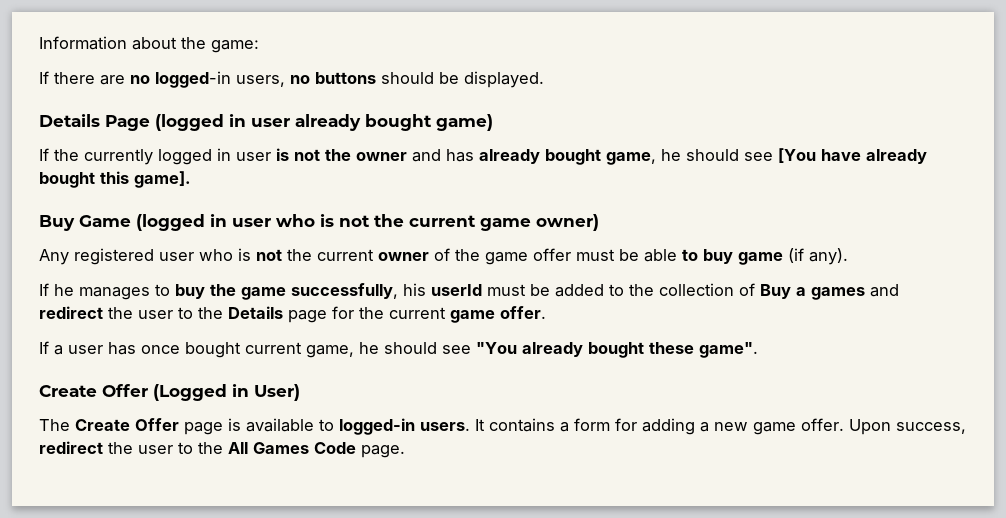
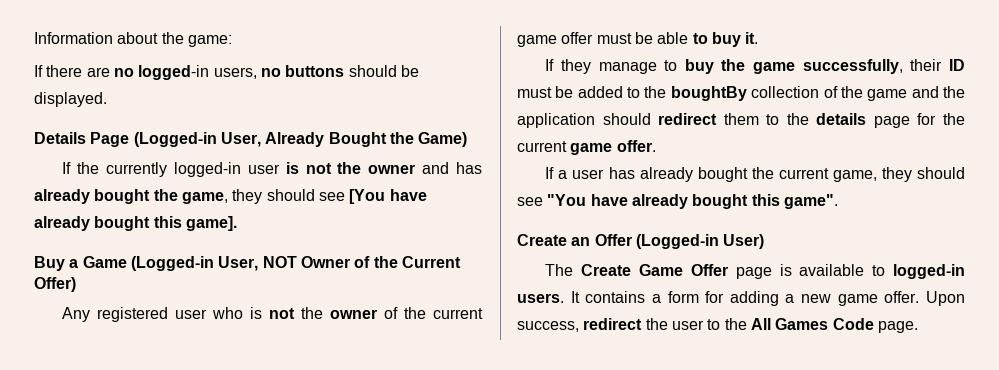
- Details Page (logged in user already bought game)
+ Details Page (Logged-in User, Already Bought the Game)
- If the currently logged in user is not the owner and has already bought game, he should see [You have already bought this game].
+ If the currently logged-in user is not the owner and has already bought the game, they should see [You have already bought this game].
- Buy Game (logged in user who is not the current game owner)
+ Buy a Game (Logged-in User, NOT Owner of the Current Offer)
- Any registered user who is not the current owner of the game offer must be able to buy game (if any).
- If he manages to buy the game successfully, his userId must be added to the collection of Buy a games and redirect the user to the Details page for the current game offer.
+ Any registered user who is not the owner of the current game offer must be able to buy it.
+ If they manage to buy the game successfully, their ID must be added to the boughtBy collection of the game and the application should redirect them to the details page for the current game offer.
- If a user has once bought current game, he should see "You already bought these game".
+ If a user has already bought the current game, they should see "You have already bought this game".
- Create Offer (Logged in User)
+ Create an Offer (Logged-in User)
- The Create Offer page is available to logged-in users.
+ The Create Game Offer page is available to logged-in users.

